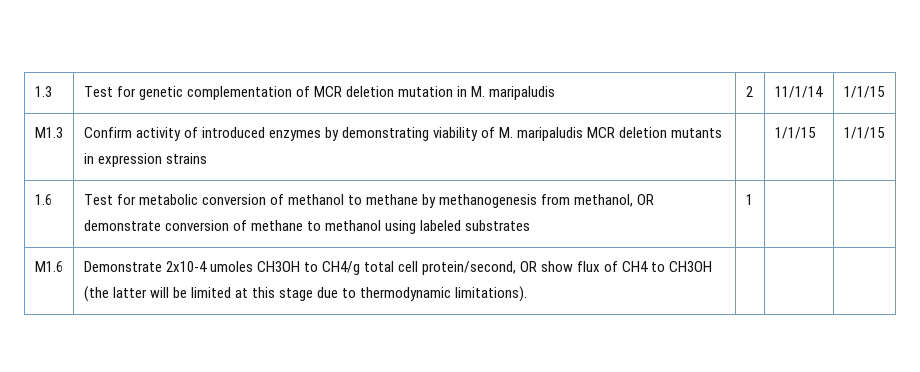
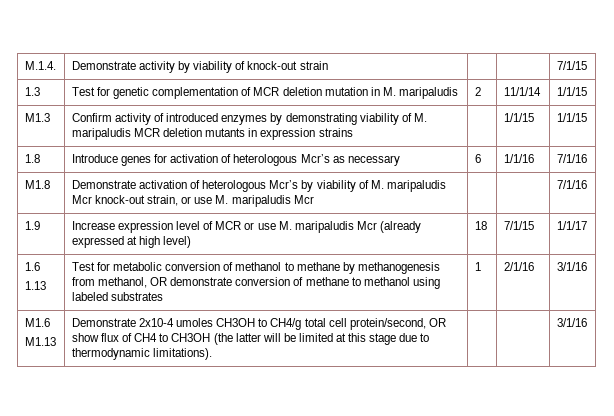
+ M.1.4. | Demonstrate activity by viability of knock-out strain | | | 7/1/15
+ 1.8 | Introduce genes for activation of heterologous Mcr’s as necessary | 6 | 1/1/16 | 7/1/16
+ M1.8 | Demonstrate activation of heterologous Mcr’s by viability of M. maripaludis Mcr knock-out strain, or use M. maripaludis Mcr | | | 7/1/16
+ 1.9 | Increase expression level of MCR or use M. maripaludis Mcr (already expressed at high level) | 18 | 7/1/15 | 1/1/17
- 1.6 | Test for metabolic conversion of methanol to methane by methanogenesis from methanol, OR demonstrate conversion of methane to methanol using labeled substrates | 1 | |
+ 1.6
+ 1.13 | Test for metabolic conversion of methanol to methane by methanogenesis from methanol, OR demonstrate conversion of methane to methanol using labeled substrates | 1 | 2/1/16 | 3/1/16
- M1.6 | Demonstrate 2x10-4 umoles CH3OH to CH4/g total cell protein/second, OR show flux of CH4 to CH3OH (the latter will be limited at this stage due to thermodynamic limitations). | | |
+ M1.6
+ M1.13 | Demonstrate 2x10-4 umoles CH3OH to CH4/g total cell protein/second, OR show flux of CH4 to CH3OH (the latter will be limited at this stage due to thermodynamic limitations). | | | 3/1/16

